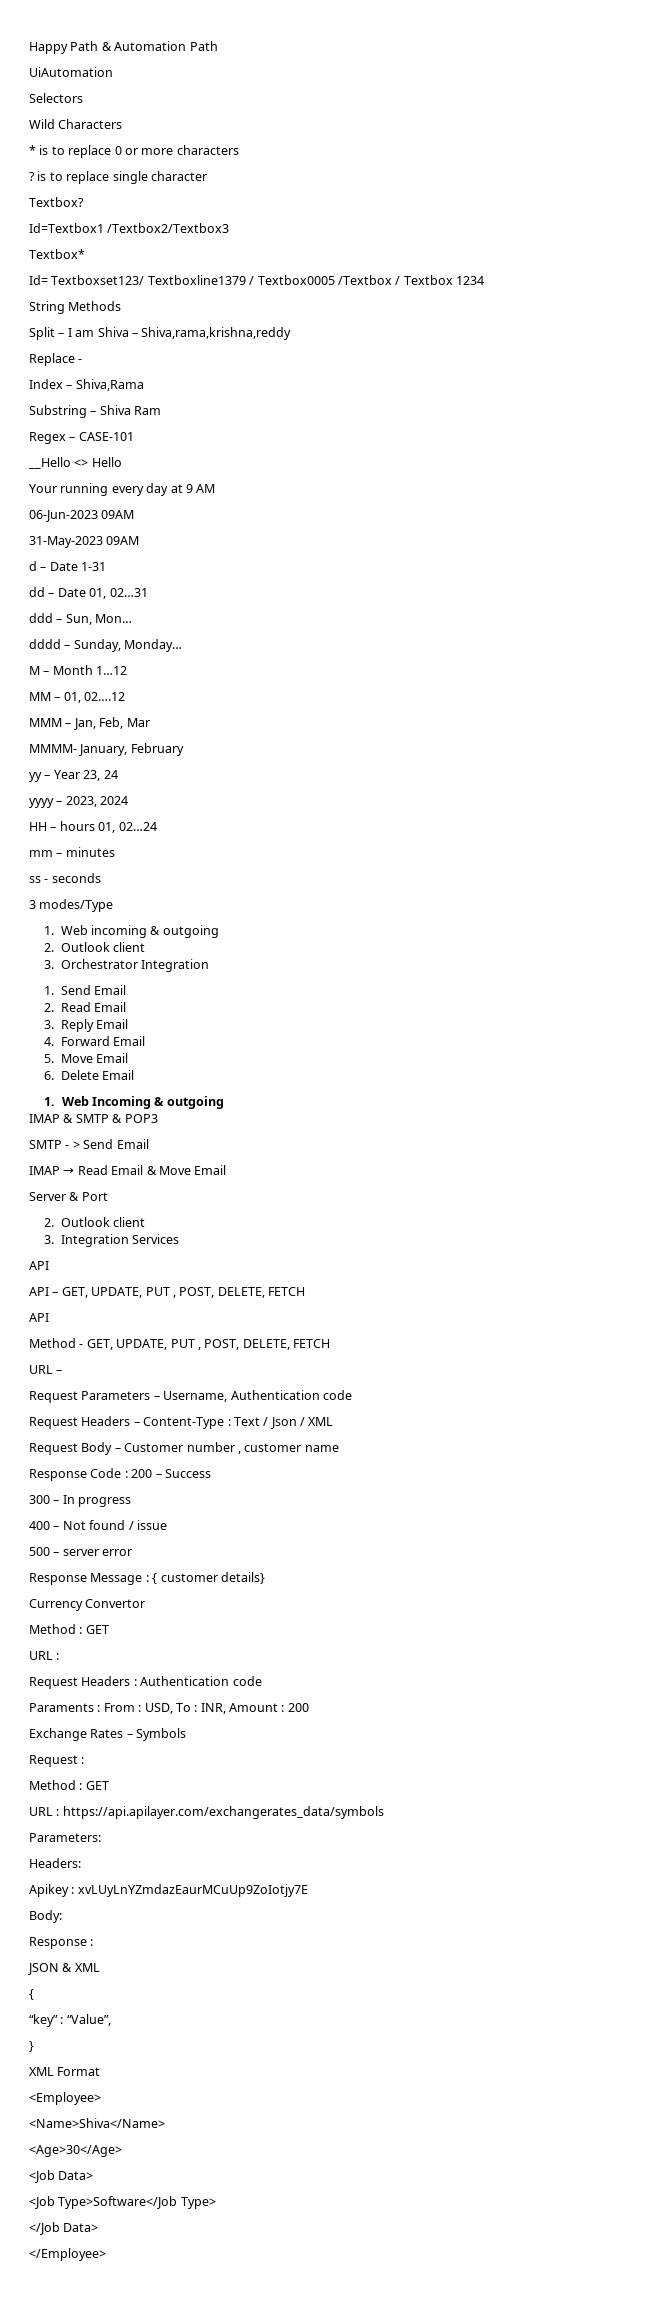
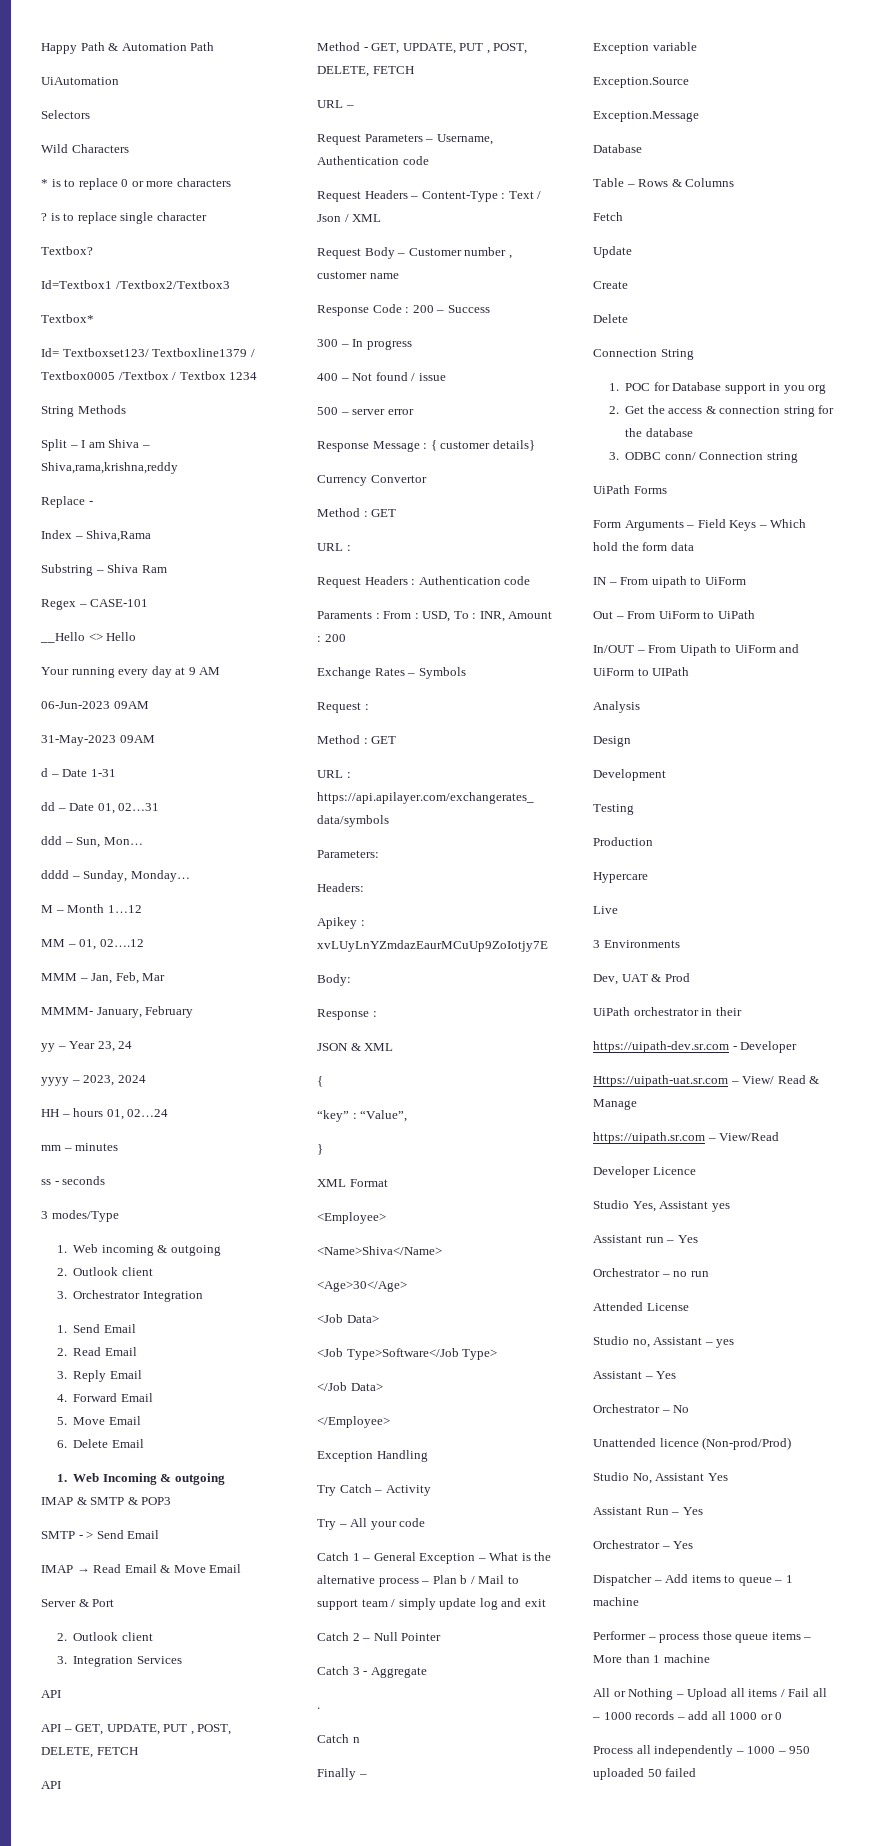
+ Exception Handling
+ Try Catch – Activity
+ Try – All your code
+ Catch 1 – General Exception – What is the alternative process – Plan b / Mail to support team / simply update log and exit
+ Catch 2 – Null Pointer
+ Catch 3 - Aggregate
+ .
+ Catch n
+ Finally –
+ Exception variable
+ Exception.Source
+ Exception.Message
+ Database
+ Table – Rows & Columns
+ Fetch
+ Update
+ Create
+ Delete
+ Connection String
+ 1. POC for Database support in you org
+ 2. Get the access & connection string for the database
+ 3. ODBC conn/ Connection string
+ UiPath Forms
+ Form Arguments – Field Keys – Which hold the form data
+ IN – From uipath to UiForm
+ Out – From UiForm to UiPath
+ In/OUT – From Uipath to UiForm and UiForm to UIPath
+ Analysis
+ Design
+ Development
+ Testing
+ Production
+ Hypercare
+ Live
+ 3 Environments
+ Dev, UAT & Prod
+ UiPath orchestrator in their
+ https://uipath-dev.sr.com - Developer
+ Https://uipath-uat.sr.com – View/ Read & Manage
+ https://uipath.sr.com – View/Read
+ Developer Licence
+ Studio Yes, Assistant yes
+ Assistant run – Yes
+ Orchestrator – no run
+ Attended License
+ Studio no, Assistant – yes
+ Assistant – Yes
+ Orchestrator – No
+ Unattended licence (Non-prod/Prod)
+ Studio No, Assistant Yes
+ Assistant Run – Yes
+ Orchestrator – Yes
+ Dispatcher – Add items to queue – 1 machine
+ Performer – process those queue items – More than 1 machine
+ All or Nothing – Upload all items / Fail all – 1000 records – add all 1000 or 0
+ Process all independently – 1000 – 950 uploaded 50 failed

